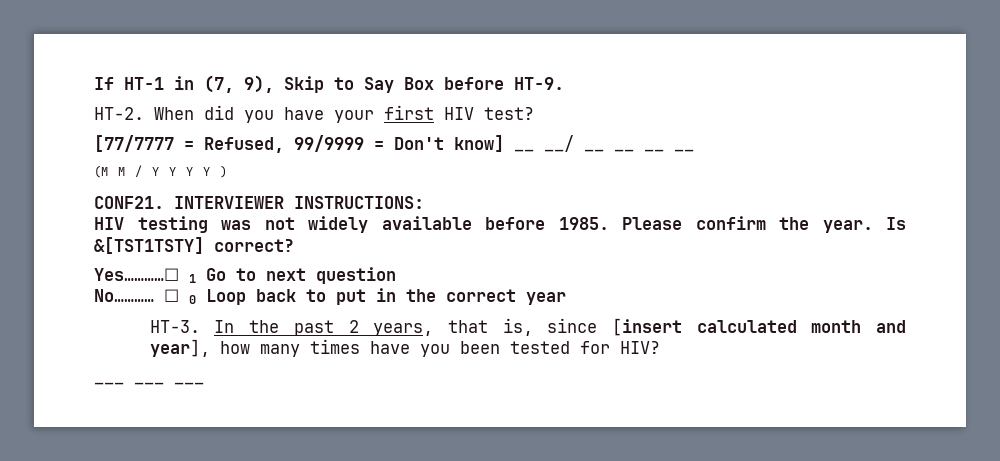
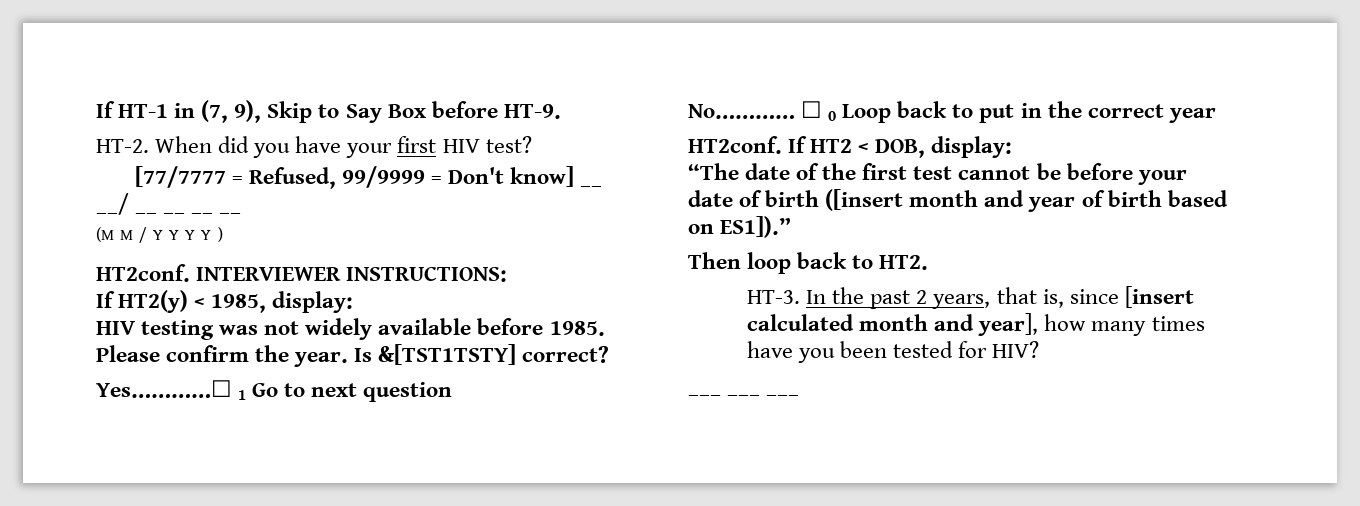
  (M M / Y Y Y Y )
- CONF21.
+ HT2conf.
+ If HT2(y) < 1985, display:
+ HT2conf. If HT2 < DOB, display:
+ “The date of the first test cannot be before your date of birth ([insert month and year of birth based on ES1]).”
+ Then loop back to HT2.

